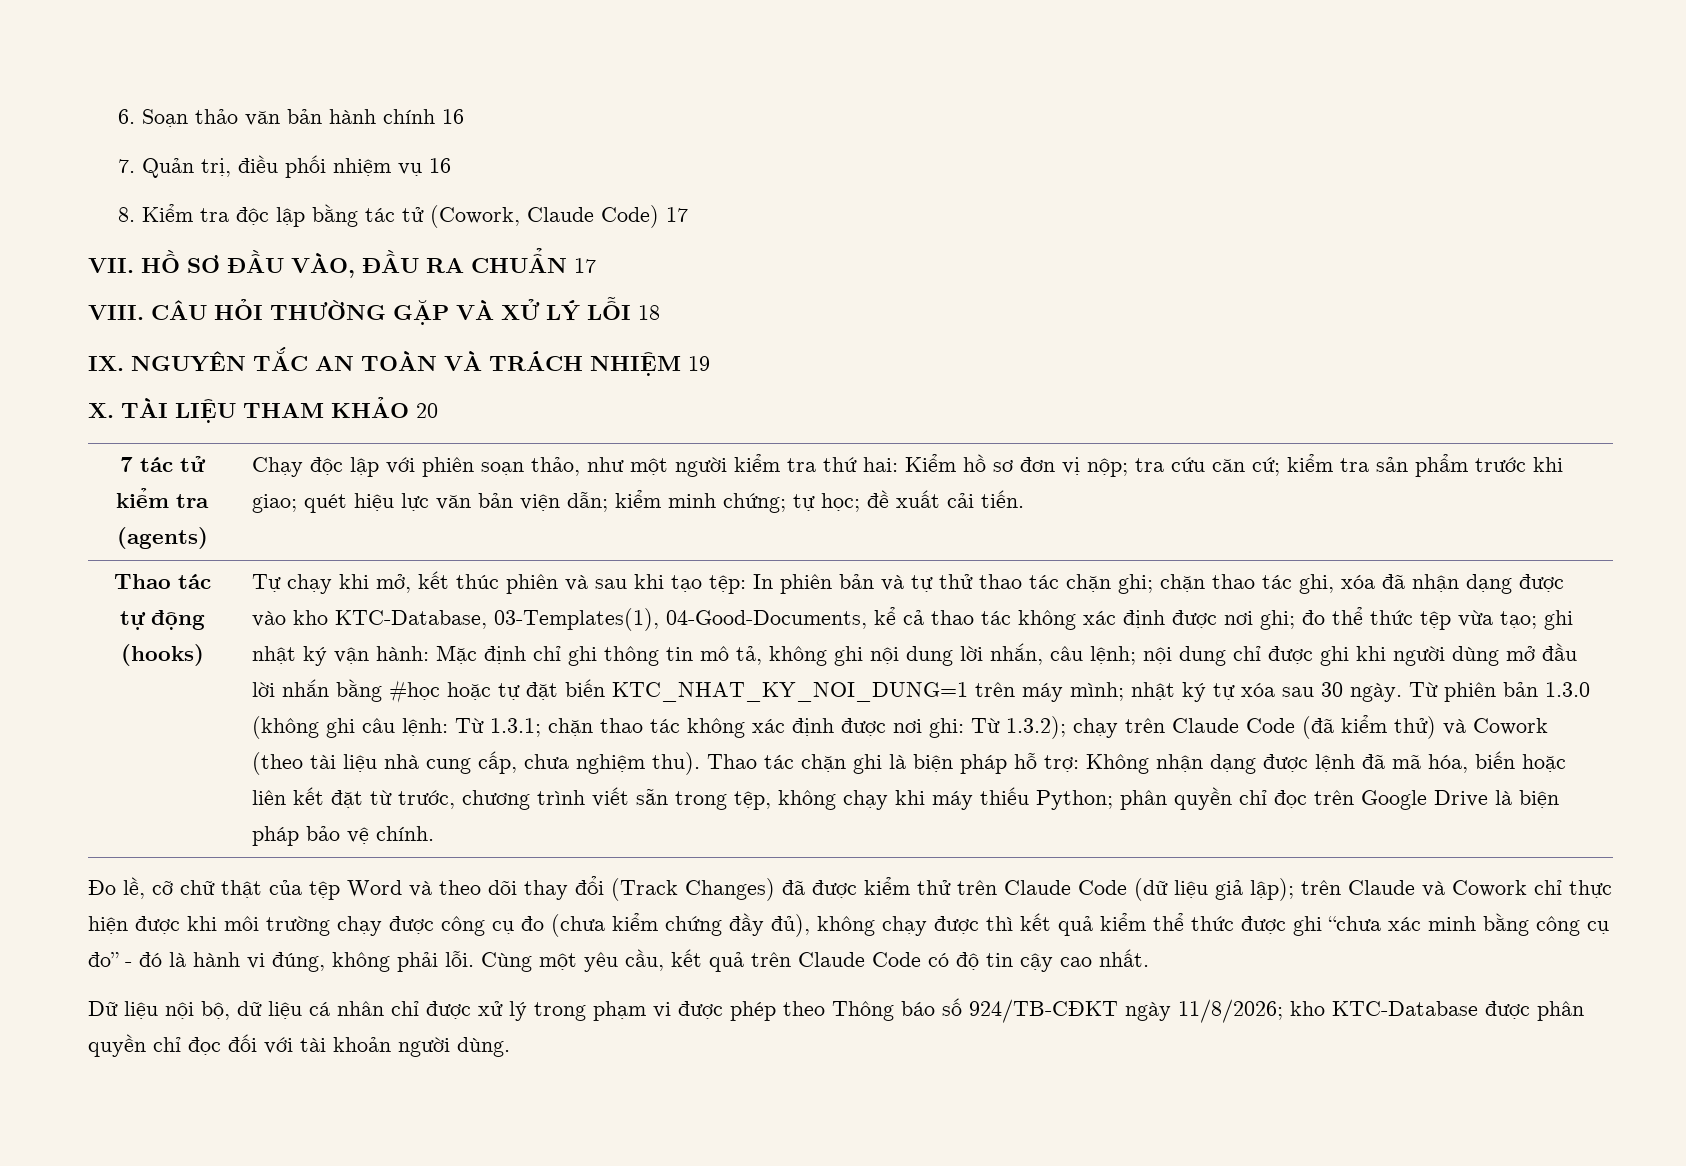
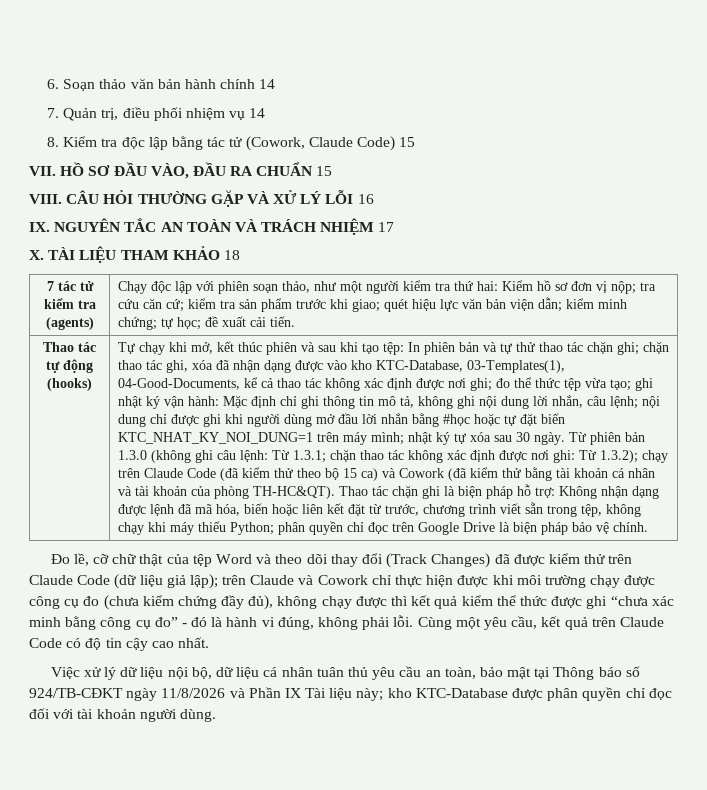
- 6. Soạn thảo văn bản hành chính 16
+ 6. Soạn thảo văn bản hành chính 14
- 7. Quản trị, điều phối nhiệm vụ 16
+ 7. Quản trị, điều phối nhiệm vụ 14
- 8. Kiểm tra độc lập bằng tác tử (Cowork, Claude Code) 17
+ 8. Kiểm tra độc lập bằng tác tử (Cowork, Claude Code) 15
- VII. HỒ SƠ ĐẦU VÀO, ĐẦU RA CHUẨN 17
+ VII. HỒ SƠ ĐẦU VÀO, ĐẦU RA CHUẨN 15
- CÂU HỎI THƯỜNG GẶP VÀ XỬ LÝ LỖI 18
+ CÂU HỎI THƯỜNG GẶP VÀ XỬ LÝ LỖI 16
- IX. NGUYÊN TẮC AN TOÀN VÀ TRÁCH NHIỆM 19
+ IX. NGUYÊN TẮC AN TOÀN VÀ TRÁCH NHIỆM 17
- X. TÀI LIỆU THAM KHẢO 20
+ X. TÀI LIỆU THAM KHẢO 18
- Từ phiên bản 1.3.0 (không ghi câu lệnh: Từ 1.3.1; chặn thao tác không xác định được nơi ghi: Từ 1.3.2); chạy trên Claude Code (đã kiểm thử) và Cowork (theo tài liệu nhà cung cấp, chưa nghiệm thu).
+ Từ phiên bản 1.3.0 (không ghi câu lệnh: Từ 1.3.1; chặn thao tác không xác định được nơi ghi: Từ 1.3.2); chạy trên Claude Code (đã kiểm thử theo bộ 15 ca) và Cowork (đã kiểm thử bằng tài khoản cá nhân và tài khoản của phòng TH-HC&QT).
- Dữ liệu nội bộ, dữ liệu cá nhân chỉ được xử lý trong phạm vi được phép theo Thông báo số 924/TB-CĐKT ngày 11/8/2026; kho KTC-Database được phân quyền chỉ đọc đối với tài khoản người dùng.
+ Việc xử lý dữ liệu nội bộ, dữ liệu cá nhân tuân thủ yêu cầu an toàn, bảo mật tại Thông báo số 924/TB-CĐKT ngày 11/8/2026 và Phần IX Tài liệu này; kho KTC-Database được phân quyền chỉ đọc đối với tài khoản người dùng.

